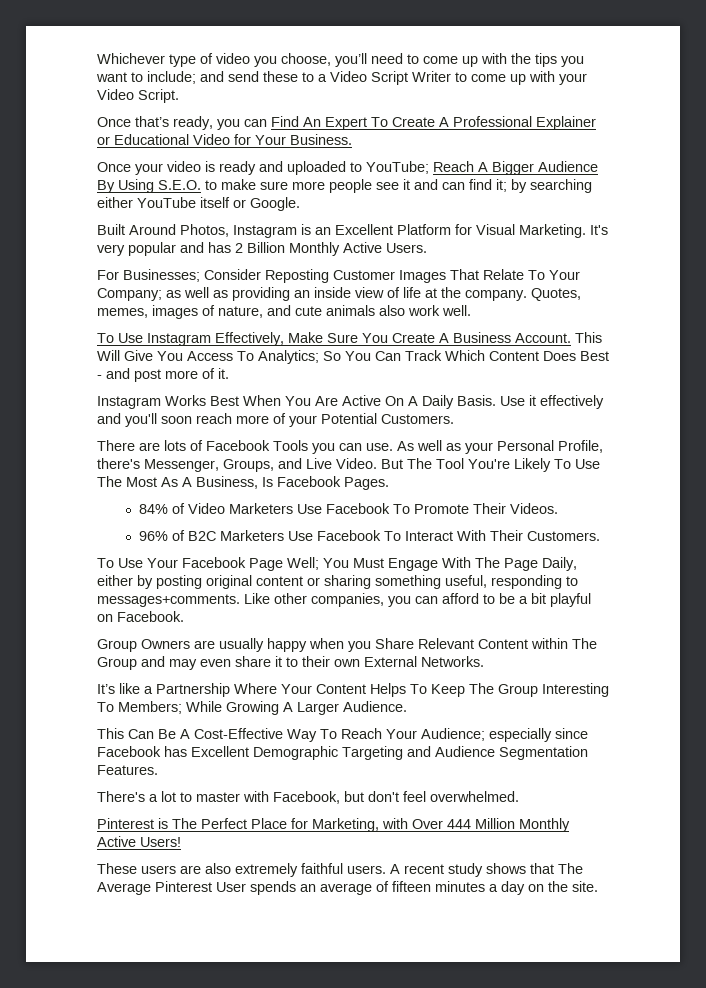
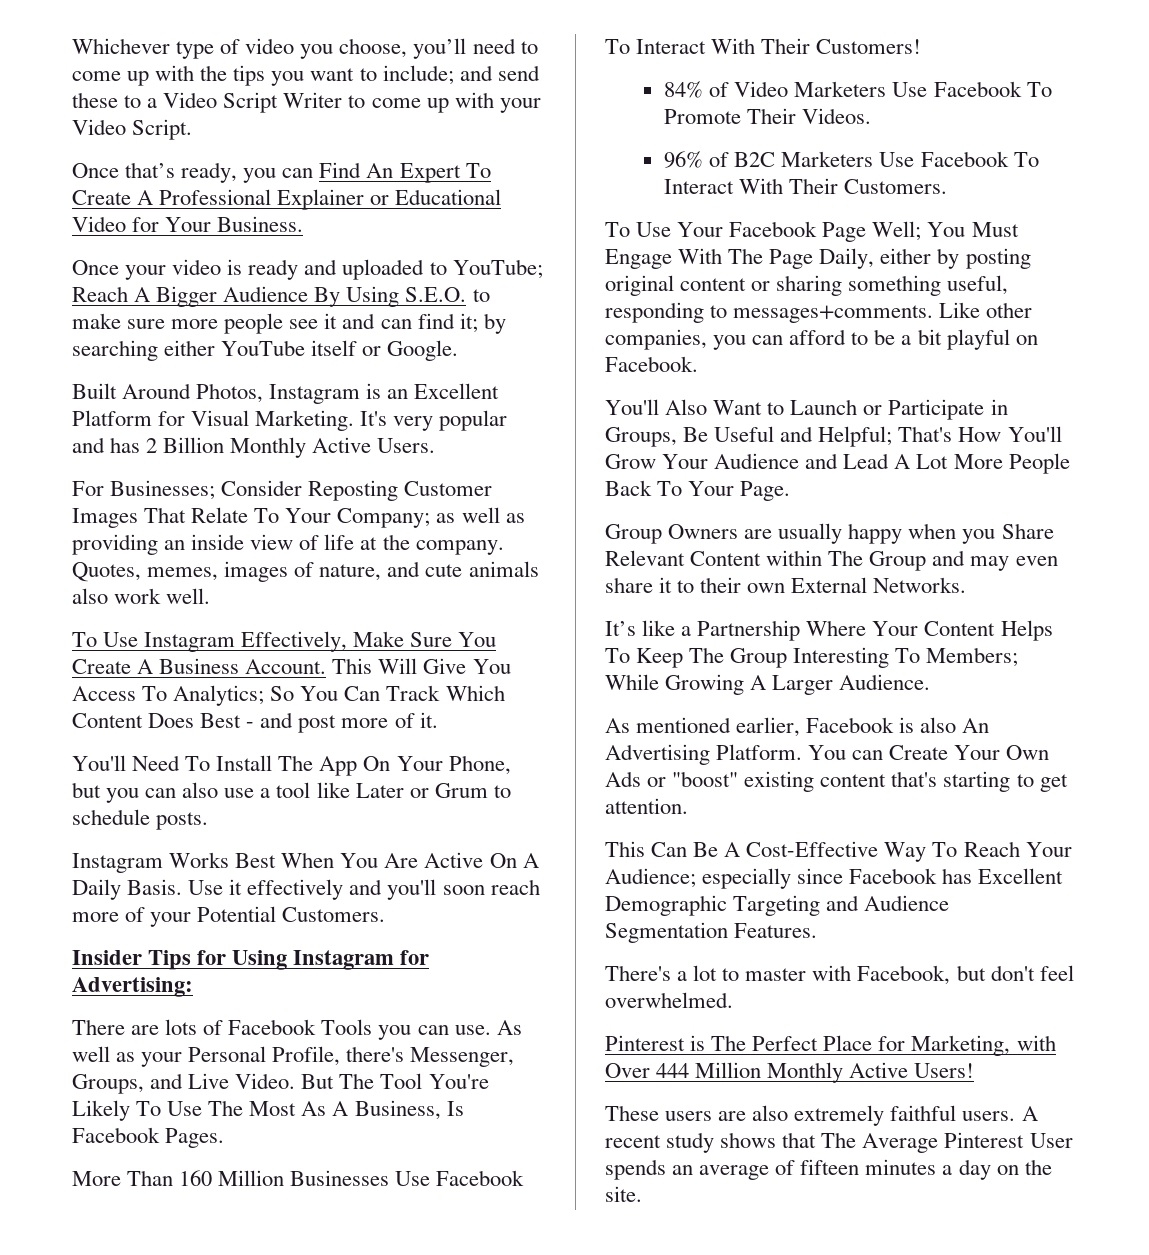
+ You'll Need To Install The App On Your Phone, but you can also use a tool like Later or Grum to schedule posts.
+ Insider Tips for Using Instagram for Advertising:
+ More Than 160 Million Businesses Use Facebook To Interact With Their Customers!
+ You'll Also Want to Launch or Participate in Groups, Be Useful and Helpful; That's How You'll Grow Your Audience and Lead A Lot More People Back To Your Page.
+ As mentioned earlier, Facebook is also An Advertising Platform. You can Create Your Own Ads or "boost" existing content that's starting to get attention.

